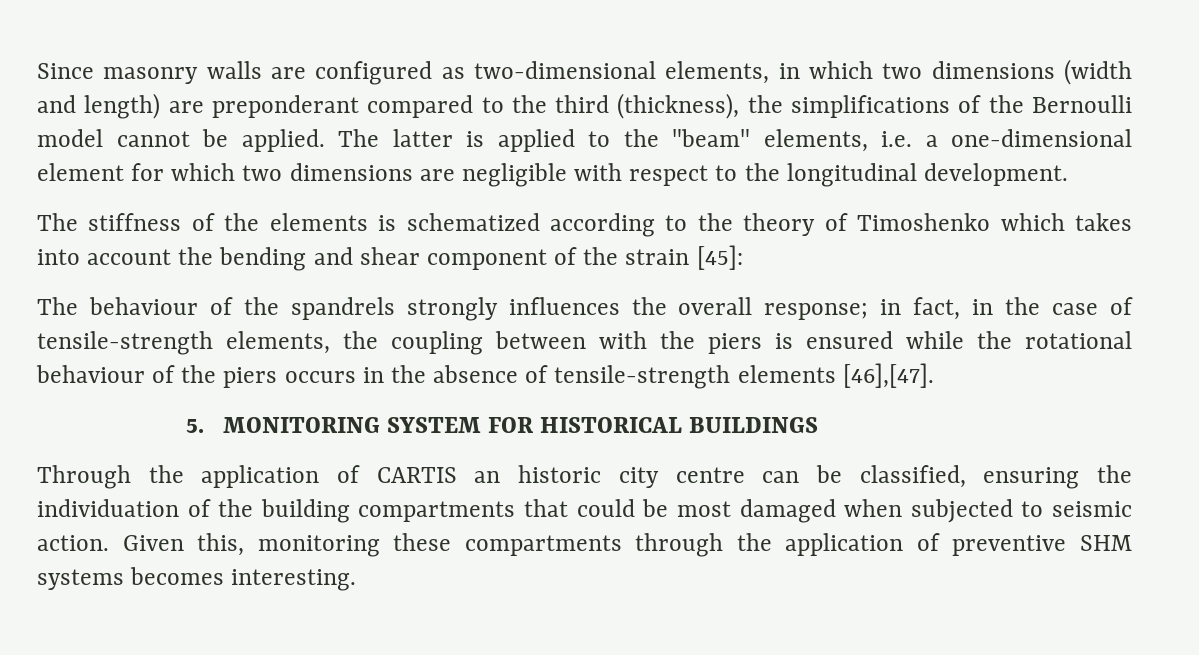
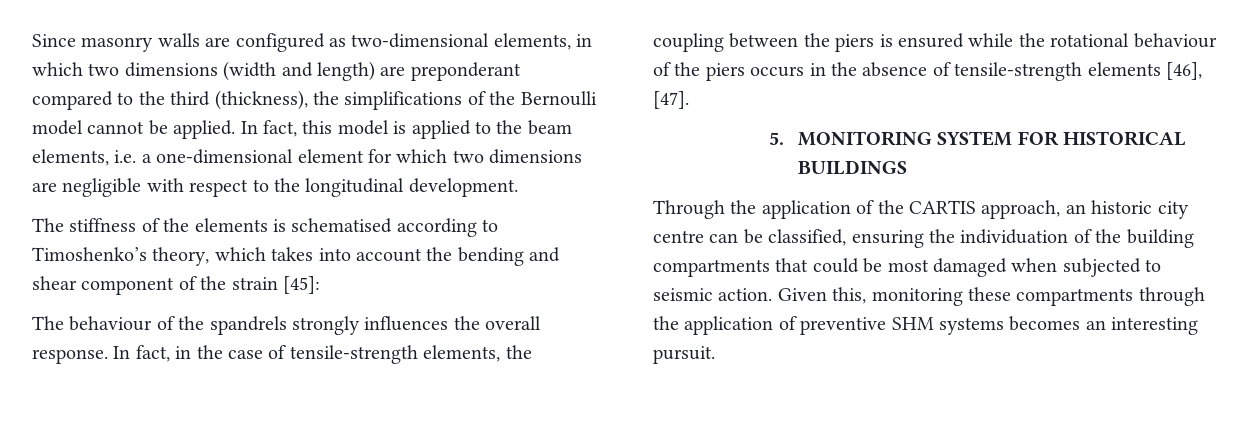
- The latter is applied to the "beam" elements, i.e. a one-dimensional element for which two dimensions are negligible with respect to the longitudinal development.
+ In fact, this model is applied to the beam elements, i.e. a one-dimensional element for which two dimensions are negligible with respect to the longitudinal development.
- The stiffness of the elements is schematized according to the theory of Timoshenko which takes into account the bending and shear component of the strain [45]:
+ The stiffness of the elements is schematised according to Timoshenko’s theory, which takes into account the bending and shear component of the strain [45]:
- The behaviour of the spandrels strongly influences the overall response; in fact, in the case of tensile-strength elements, the coupling between with the piers is ensured while the rotational behaviour of the piers occurs in the absence of tensile-strength elements [46],[47].
+ The behaviour of the spandrels strongly influences the overall response. In fact, in the case of tensile-strength elements, the coupling between the piers is ensured while the rotational behaviour of the piers occurs in the absence of tensile-strength elements [46], [47].
- Through the application of CARTIS an historic city centre can be classified, ensuring the individuation of the building compartments that could be most damaged when subjected to seismic action.
+ Through the application of the CARTIS approach, an historic city centre can be classified, ensuring the individuation of the building compartments that could be most damaged when subjected to seismic action.
- Given this, monitoring these compartments through the application of preventive SHM systems becomes interesting.
+ Given this, monitoring these compartments through the application of preventive SHM systems becomes an interesting pursuit.

